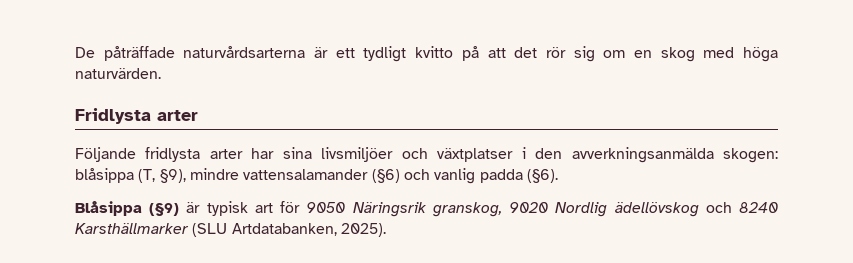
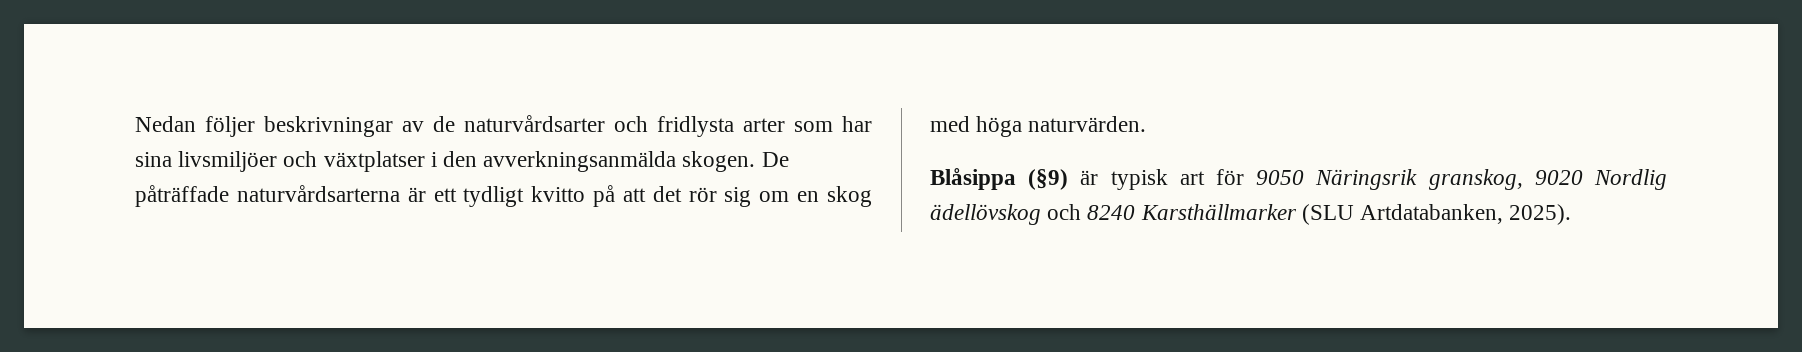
+ Nedan följer beskrivningar av de naturvårdsarter och fridlysta arter som har sina livsmiljöer och växtplatser i den avverkningsanmälda skogen.
- Fridlysta arter
- Följande fridlysta arter har sina livsmiljöer och växtplatser i den avverkningsanmälda skogen: blåsippa (T, §9), mindre vattensalamander (§6) och vanlig padda (§6).

